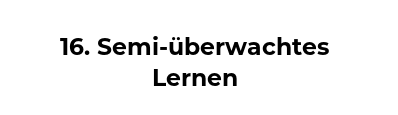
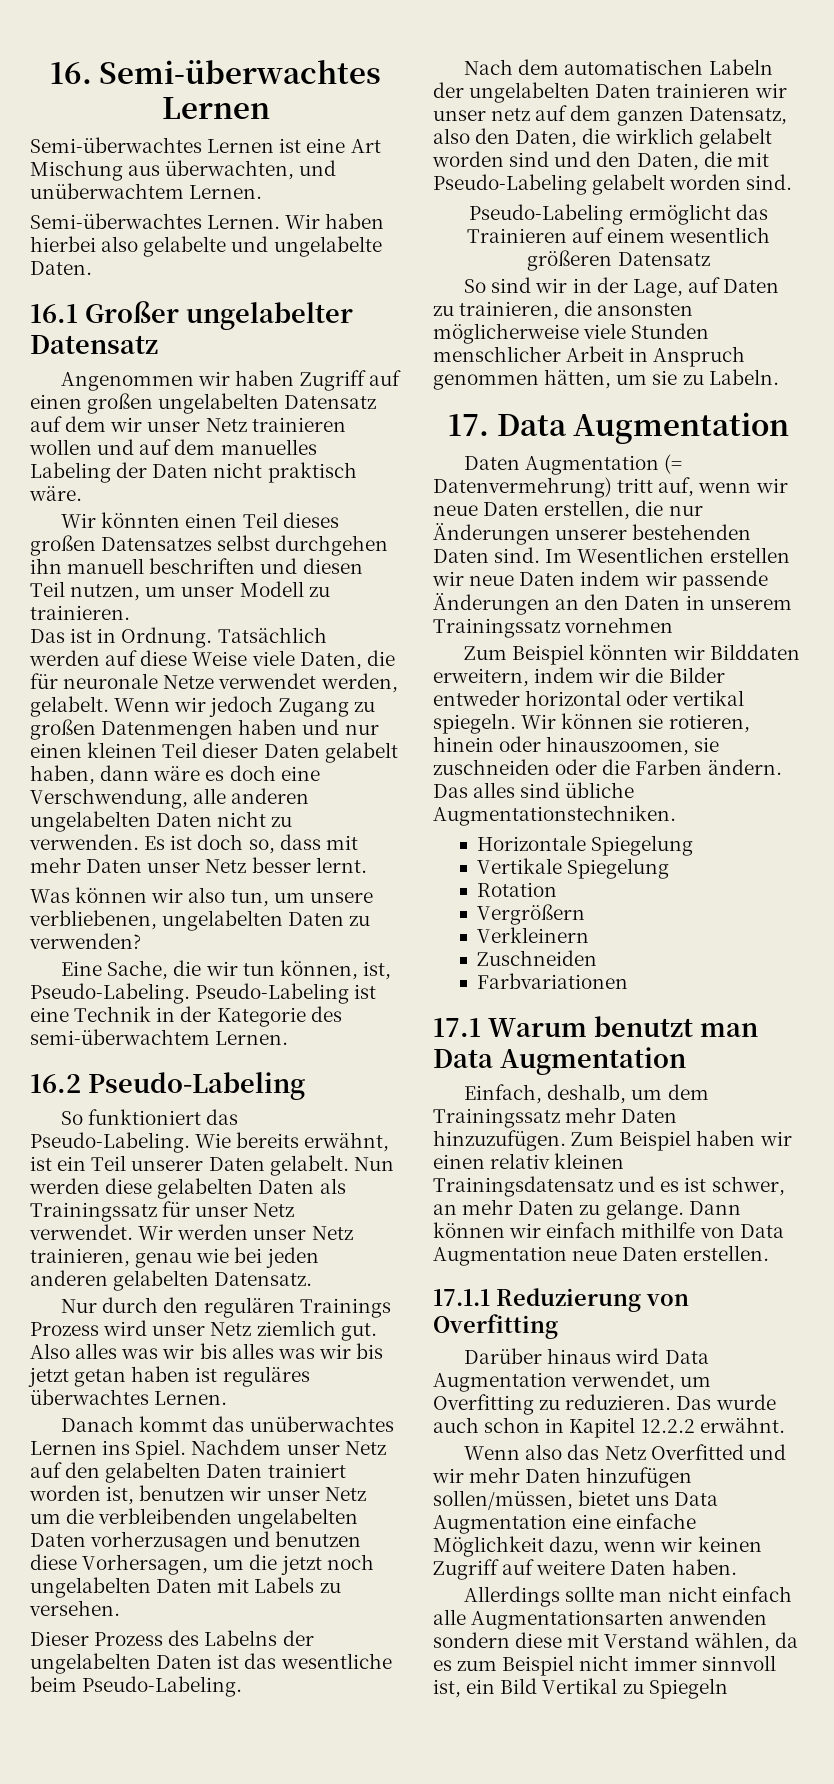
+ Semi-überwachtes Lernen ist eine Art Mischung aus überwachten, und unüberwachtem Lernen.
+ Semi-überwachtes Lernen. Wir haben hierbei also gelabelte und ungelabelte Daten.
+ 16.1 Großer ungelabelter Datensatz
+ Angenommen wir haben Zugriff auf einen großen ungelabelten Datensatz auf dem wir unser Netz trainieren wollen und auf dem manuelles Labeling der Daten nicht praktisch wäre.
+ Wir könnten einen Teil dieses großen Datensatzes selbst durchgehen ihn manuell beschriften und diesen Teil nutzen, um unser Modell zu trainieren.
+ Das ist in Ordnung. Tatsächlich werden auf diese Weise viele Daten, die für neuronale Netze verwendet werden, gelabelt. Wenn wir jedoch Zugang zu großen Datenmengen haben und nur einen kleinen Teil dieser Daten gelabelt haben, dann wäre es doch eine Verschwendung, alle anderen ungelabelten Daten nicht zu verwenden. Es ist doch so, dass mit mehr Daten unser Netz besser lernt.
+ Was können wir also tun, um unsere verbliebenen, ungelabelten Daten zu verwenden?
+ Eine Sache, die wir tun können, ist, Pseudo-Labeling. Pseudo-Labeling ist eine Technik in der Kategorie des semi-überwachtem Lernen.
+ 16.2 Pseudo-Labeling
+ So funktioniert das Pseudo-Labeling. Wie bereits erwähnt, ist ein Teil unserer Daten gelabelt. Nun werden diese gelabelten Daten als Trainingssatz für unser Netz verwendet. Wir werden unser Netz trainieren, genau wie bei jeden anderen gelabelten Datensatz.
+ Nur durch den regulären Trainings Prozess wird unser Netz ziemlich gut. Also alles was wir bis alles was wir bis jetzt getan haben ist reguläres überwachtes Lernen.
+ Danach kommt das unüberwachtes Lernen ins Spiel. Nachdem unser Netz auf den gelabelten Daten trainiert worden ist, benutzen wir unser Netz um die verbleibenden ungelabelten Daten vorherzusagen und benutzen diese Vorhersagen, um die jetzt noch ungelabelten Daten mit Labels zu versehen.
+ Dieser Prozess des Labelns der ungelabelten Daten ist das wesentliche beim Pseudo-Labeling.
+ Nach dem automatischen Labeln der ungelabelten Daten trainieren wir unser netz auf dem ganzen Datensatz, also den Daten, die wirklich gelabelt worden sind und den Daten, die mit Pseudo-Labeling gelabelt worden sind.
+ Pseudo-Labeling ermöglicht das Trainieren auf einem wesentlich größeren Datensatz
+ So sind wir in der Lage, auf Daten zu trainieren, die ansonsten möglicherweise viele Stunden menschlicher Arbeit in Anspruch genommen hätten, um sie zu Labeln.
+ 17. Data Augmentation
+ Daten Augmentation (= Datenvermehrung) tritt auf, wenn wir neue Daten erstellen, die nur Änderungen unserer bestehenden Daten sind. Im Wesentlichen erstellen wir neue Daten indem wir passende Änderungen an den Daten in unserem Trainingssatz vornehmen
+ Zum Beispiel könnten wir Bilddaten erweitern, indem wir die Bilder entweder horizontal oder vertikal spiegeln. Wir können sie rotieren, hinein oder hinauszoomen, sie zuschneiden oder die Farben ändern. Das alles sind übliche Augmentationstechniken.
+ Horizontale Spiegelung
+ Vertikale Spiegelung
+ Rotation
+ Vergrößern
+ Verkleinern
+ Zuschneiden
+ Farbvariationen
+ 17.1 Warum benutzt man Data Augmentation
+ Einfach, deshalb, um dem Trainingssatz mehr Daten hinzuzufügen. Zum Beispiel haben wir einen relativ kleinen Trainingsdatensatz und es ist schwer, an mehr Daten zu gelange. Dann können wir einfach mithilfe von Data Augmentation neue Daten erstellen.
+ 17.1.1 Reduzierung von Overfitting
+ Darüber hinaus wird Data Augmentation verwendet, um Overfitting zu reduzieren. Das wurde auch schon in Kapitel 12.2.2 erwähnt.
+ Wenn also das Netz Overfitted und wir mehr Daten hinzufügen sollen/müssen, bietet uns Data Augmentation eine einfache Möglichkeit dazu, wenn wir keinen Zugriff auf weitere Daten haben.
+ Allerdings sollte man nicht einfach alle Augmentationsarten anwenden sondern diese mit Verstand wählen, da es zum Beispiel nicht immer sinnvoll ist, ein Bild Vertikal zu Spiegeln

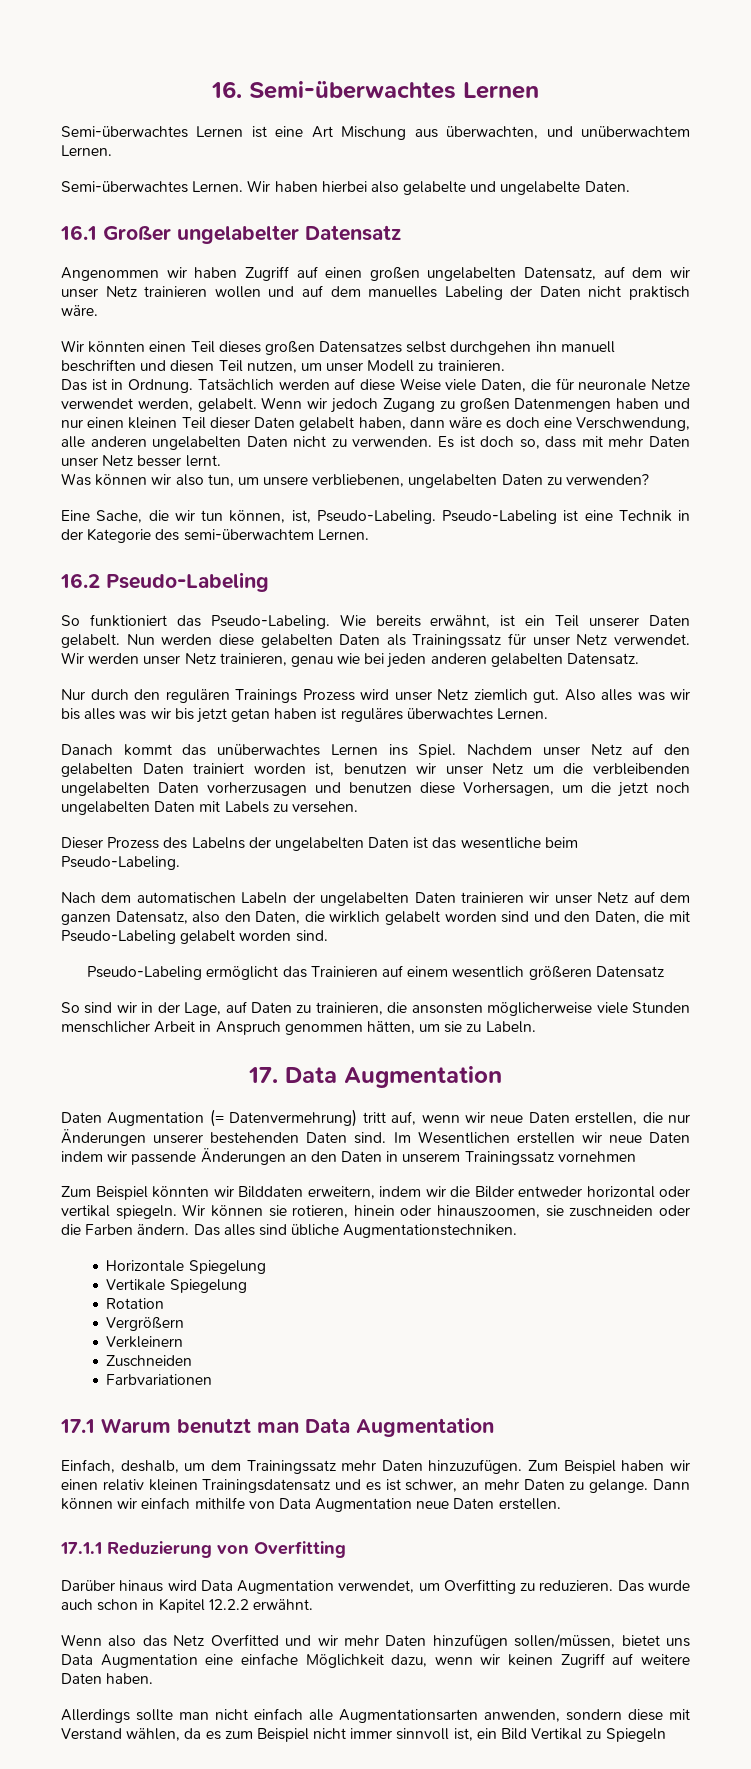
- Angenommen wir haben Zugriff auf einen großen ungelabelten Datensatz auf dem wir unser Netz trainieren wollen und auf dem manuelles Labeling der Daten nicht praktisch wäre.
+ Angenommen wir haben Zugriff auf einen großen ungelabelten Datensatz, auf dem wir unser Netz trainieren wollen und auf dem manuelles Labeling der Daten nicht praktisch wäre.
- Nach dem automatischen Labeln der ungelabelten Daten trainieren wir unser netz auf dem ganzen Datensatz, also den Daten, die wirklich gelabelt worden sind und den Daten, die mit Pseudo-Labeling gelabelt worden sind.
+ Nach dem automatischen Labeln der ungelabelten Daten trainieren wir unser Netz auf dem ganzen Datensatz, also den Daten, die wirklich gelabelt worden sind und den Daten, die mit Pseudo-Labeling gelabelt worden sind.
- Allerdings sollte man nicht einfach alle Augmentationsarten anwenden sondern diese mit Verstand wählen, da es zum Beispiel nicht immer sinnvoll ist, ein Bild Vertikal zu Spiegeln
+ Allerdings sollte man nicht einfach alle Augmentationsarten anwenden, sondern diese mit Verstand wählen, da es zum Beispiel nicht immer sinnvoll ist, ein Bild Vertikal zu Spiegeln

